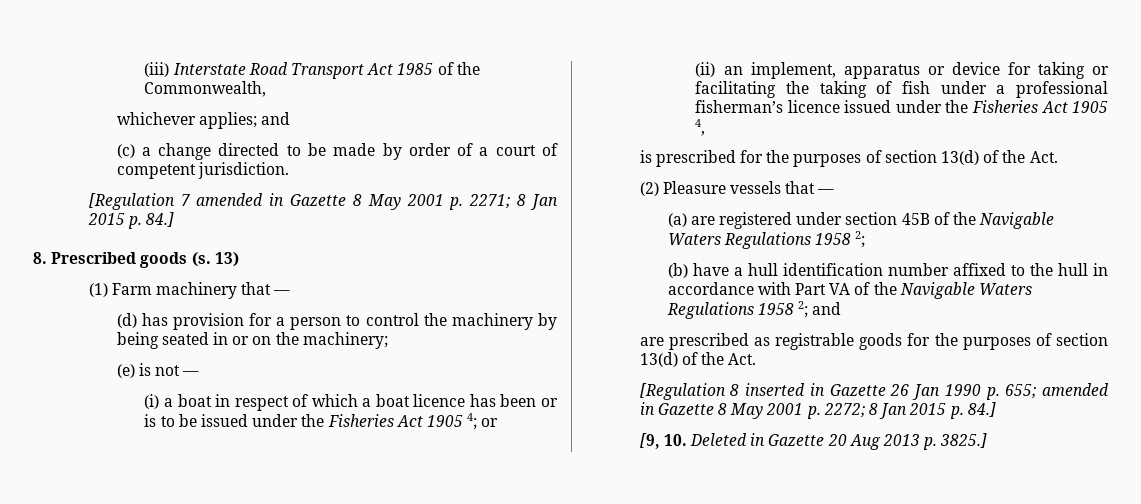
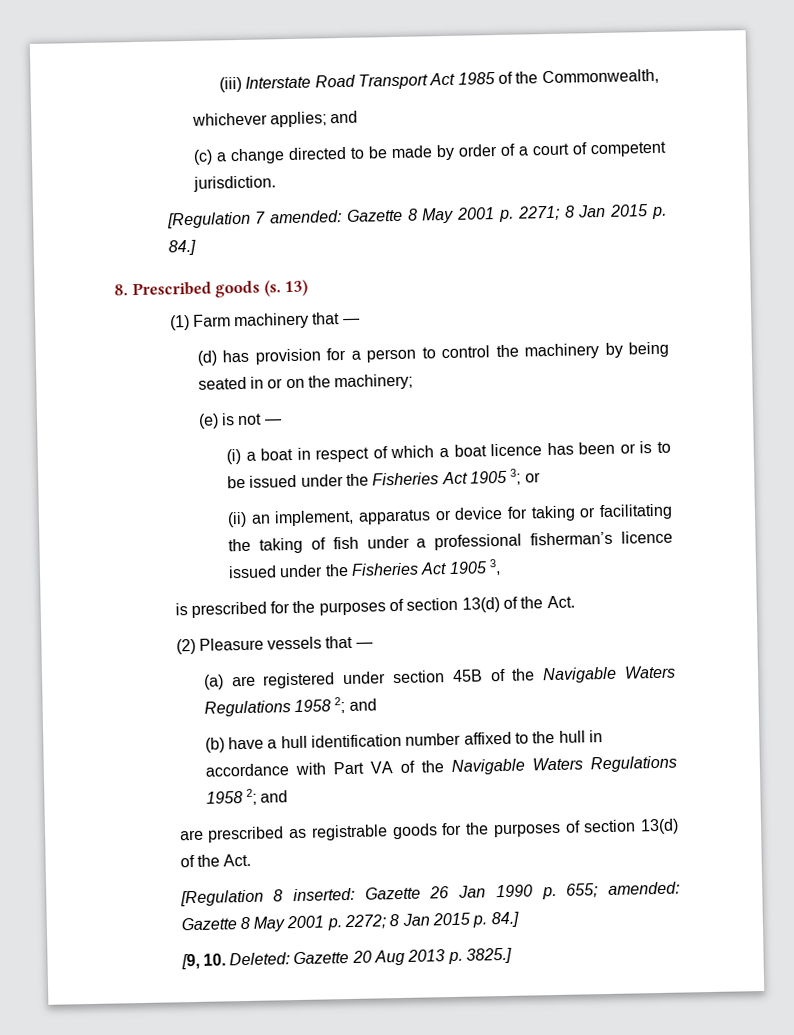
- [Regulation 7 amended in Gazette 8 May 2001 p. 2271; 8 Jan 2015 p. 84.]
+ [Regulation 7 amended: Gazette 8 May 2001 p. 2271; 8 Jan 2015 p. 84.]
- (i) a boat in respect of which a boat licence has been or is to be issued under the Fisheries Act 1905 4; or
+ (i) a boat in respect of which a boat licence has been or is to be issued under the Fisheries Act 1905 3; or
- (ii) an implement, apparatus or device for taking or facilitating the taking of fish under a professional fisherman’s licence issued under the Fisheries Act 1905 4,
+ (ii) an implement, apparatus or device for taking or facilitating the taking of fish under a professional fisherman’s licence issued under the Fisheries Act 1905 3,
- (a) are registered under section 45B of the Navigable Waters Regulations 1958 2;
+ (a) are registered under section 45B of the Navigable Waters Regulations 1958 2; and
- [Regulation 8 inserted in Gazette 26 Jan 1990 p. 655; amended in Gazette 8 May 2001 p. 2272; 8 Jan 2015 p. 84.]
+ [Regulation 8 inserted: Gazette 26 Jan 1990 p. 655; amended: Gazette 8 May 2001 p. 2272; 8 Jan 2015 p. 84.]
- [9, 10. Deleted in Gazette 20 Aug 2013 p. 3825.]
+ [9, 10. Deleted: Gazette 20 Aug 2013 p. 3825.]

